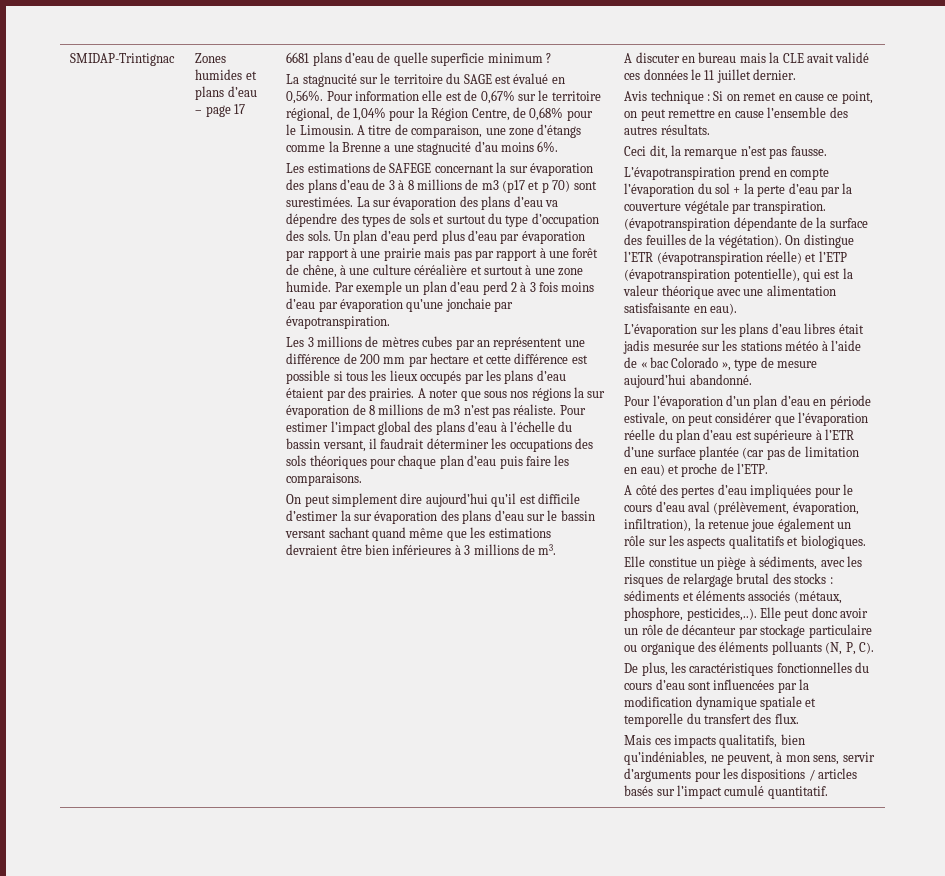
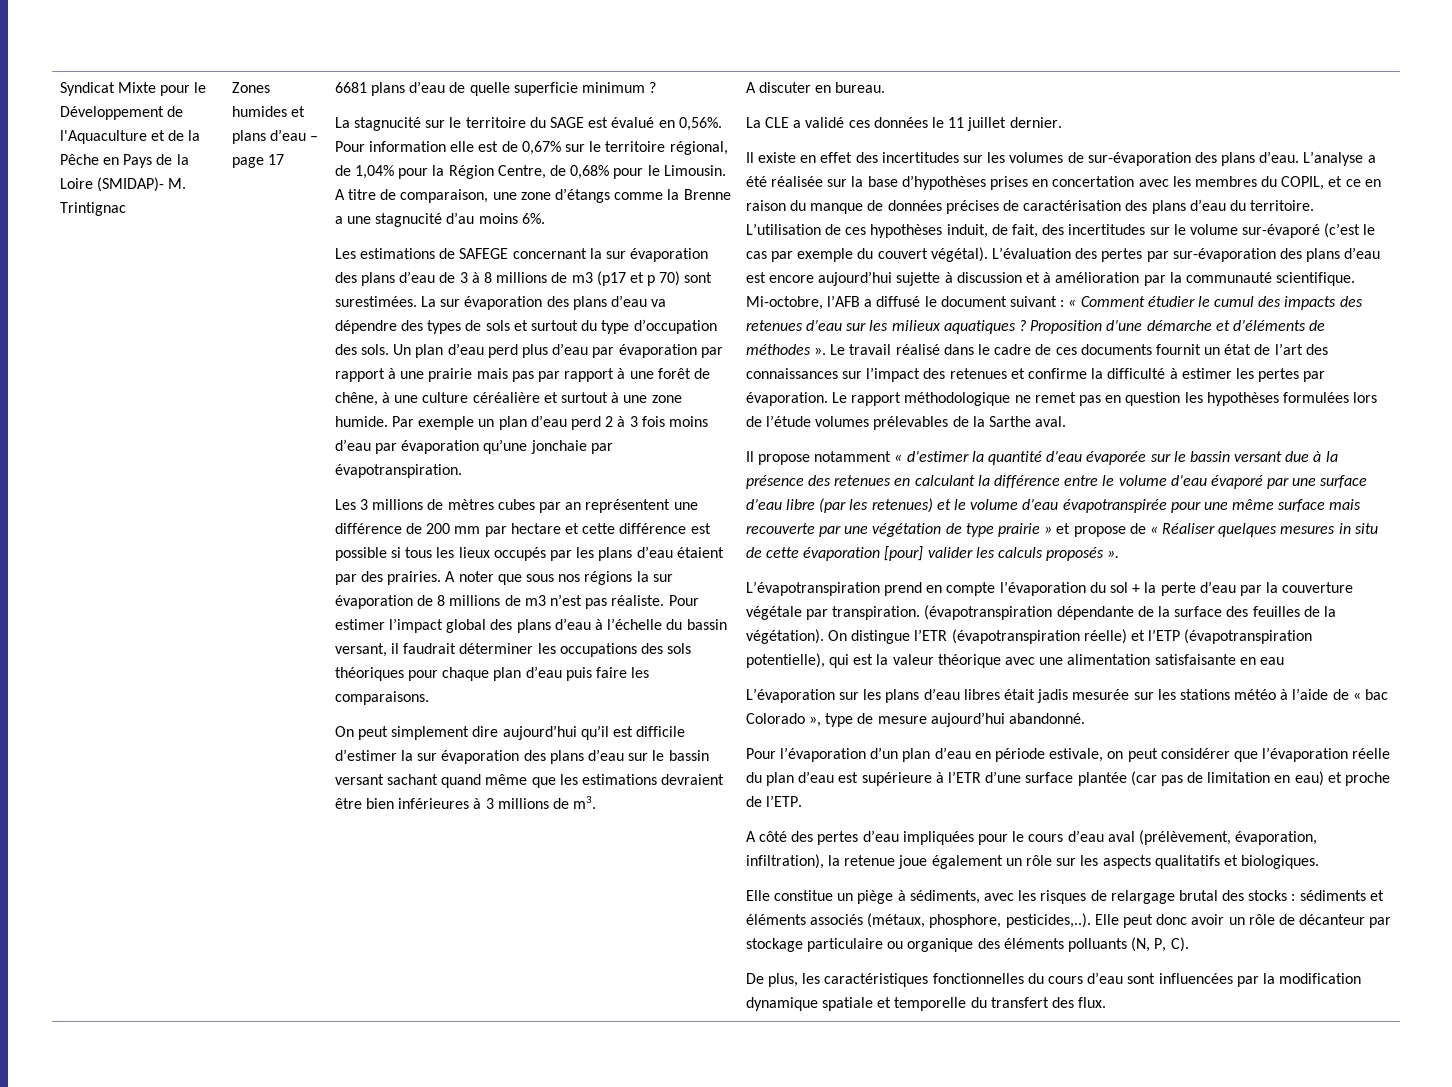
- SMIDAP-Trintignac
+ Syndicat Mixte pour le Développement de l'Aquaculture et de la Pêche en Pays de la Loire (SMIDAP)- M. Trintignac
- A discuter en bureau mais la CLE avait validé ces données le 11 juillet dernier.
+ A discuter en bureau.
+ La CLE a validé ces données le 11 juillet dernier.
- Avis technique : Si on remet en cause ce point, on peut remettre en cause l’ensemble des autres résultats.
- Ceci dit, la remarque n’est pas fausse.
+ Il existe en effet des incertitudes sur les volumes de sur-évaporation des plans d’eau. L’analyse a été réalisée sur la base d’hypothèses prises en concertation avec les membres du COPIL, et ce en raison du manque de données précises de caractérisation des plans d’eau du territoire. L’utilisation de ces hypothèses induit, de fait, des incertitudes sur le volume sur-évaporé (c’est le cas par exemple du couvert végétal). L’évaluation des pertes par sur-évaporation des plans d’eau est encore aujourd’hui sujette à discussion et à amélioration par la communauté scientifique. Mi-octobre, l’AFB a diffusé le document suivant : « Comment étudier le cumul des impacts des retenues d’eau sur les milieux aquatiques ? Proposition d’une démarche et d’éléments de méthodes ». Le travail réalisé dans le cadre de ces documents fournit un état de l’art des connaissances sur l’impact des retenues et confirme la difficulté à estimer les pertes par évaporation. Le rapport méthodologique ne remet pas en question les hypothèses formulées lors de l’étude volumes prélevables de la Sarthe aval.
+ Il propose notamment « d’estimer la quantité d’eau évaporée sur le bassin versant due à la présence des retenues en calculant la différence entre le volume d’eau évaporé par une surface d’eau libre (par les retenues) et le volume d’eau évapotranspirée pour une même surface mais recouverte par une végétation de type prairie » et propose de « Réaliser quelques mesures in situ de cette évaporation [pour] valider les calculs proposés ».
- On distingue l’ETR (évapotranspiration réelle) et l’ETP (évapotranspiration potentielle), qui est la valeur théorique avec une alimentation satisfaisante en eau).
+ On distingue l’ETR (évapotranspiration réelle) et l’ETP (évapotranspiration potentielle), qui est la valeur théorique avec une alimentation satisfaisante en eau
- Mais ces impacts qualitatifs, bien qu’indéniables, ne peuvent, à mon sens, servir d’arguments pour les dispositions / articles basés sur l’impact cumulé quantitatif.

